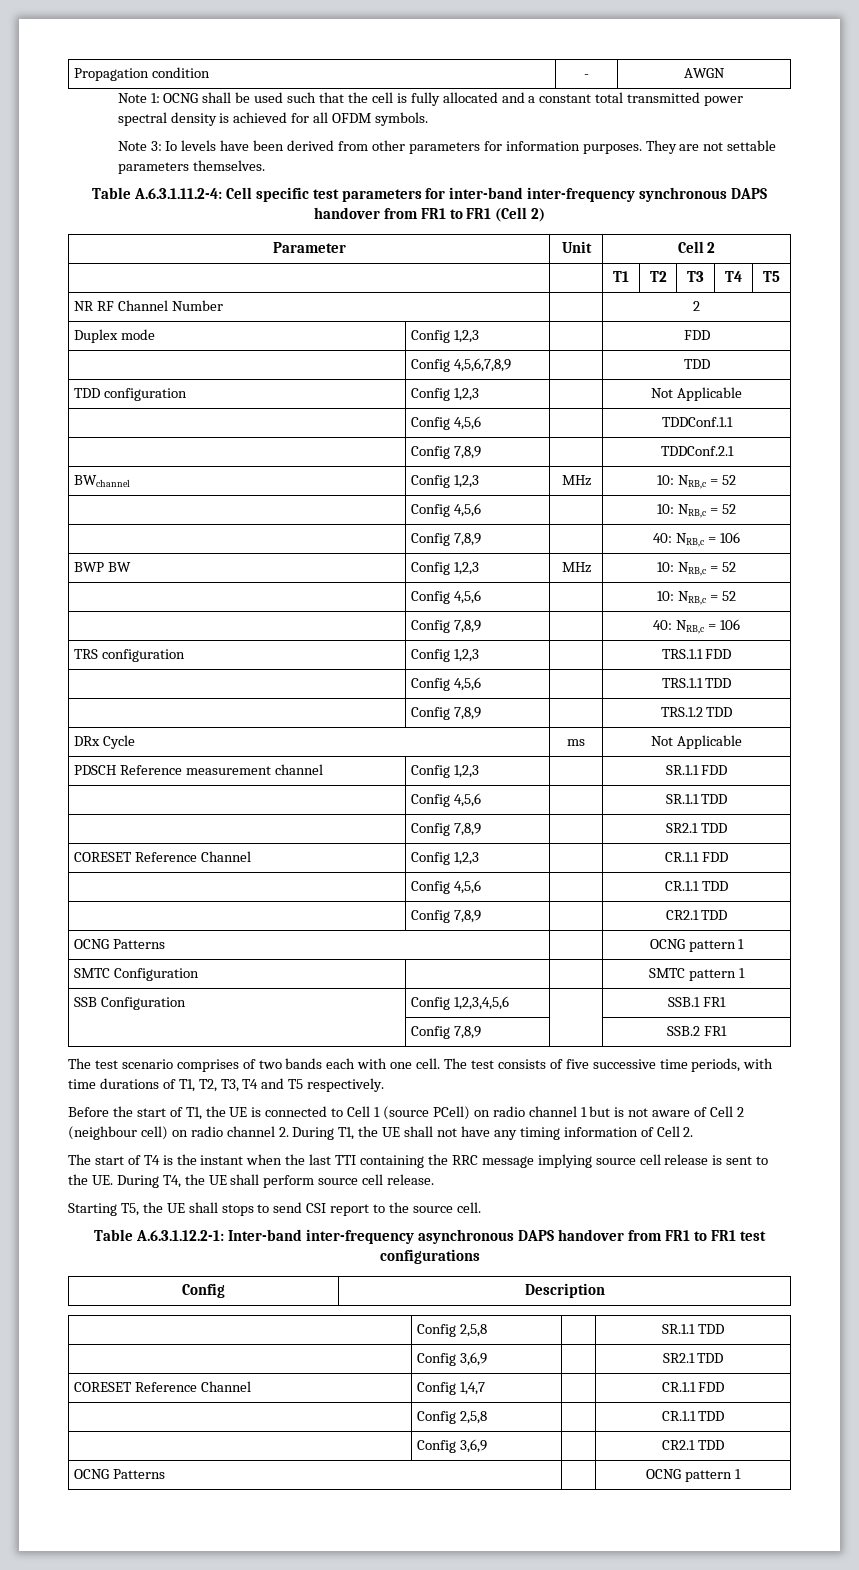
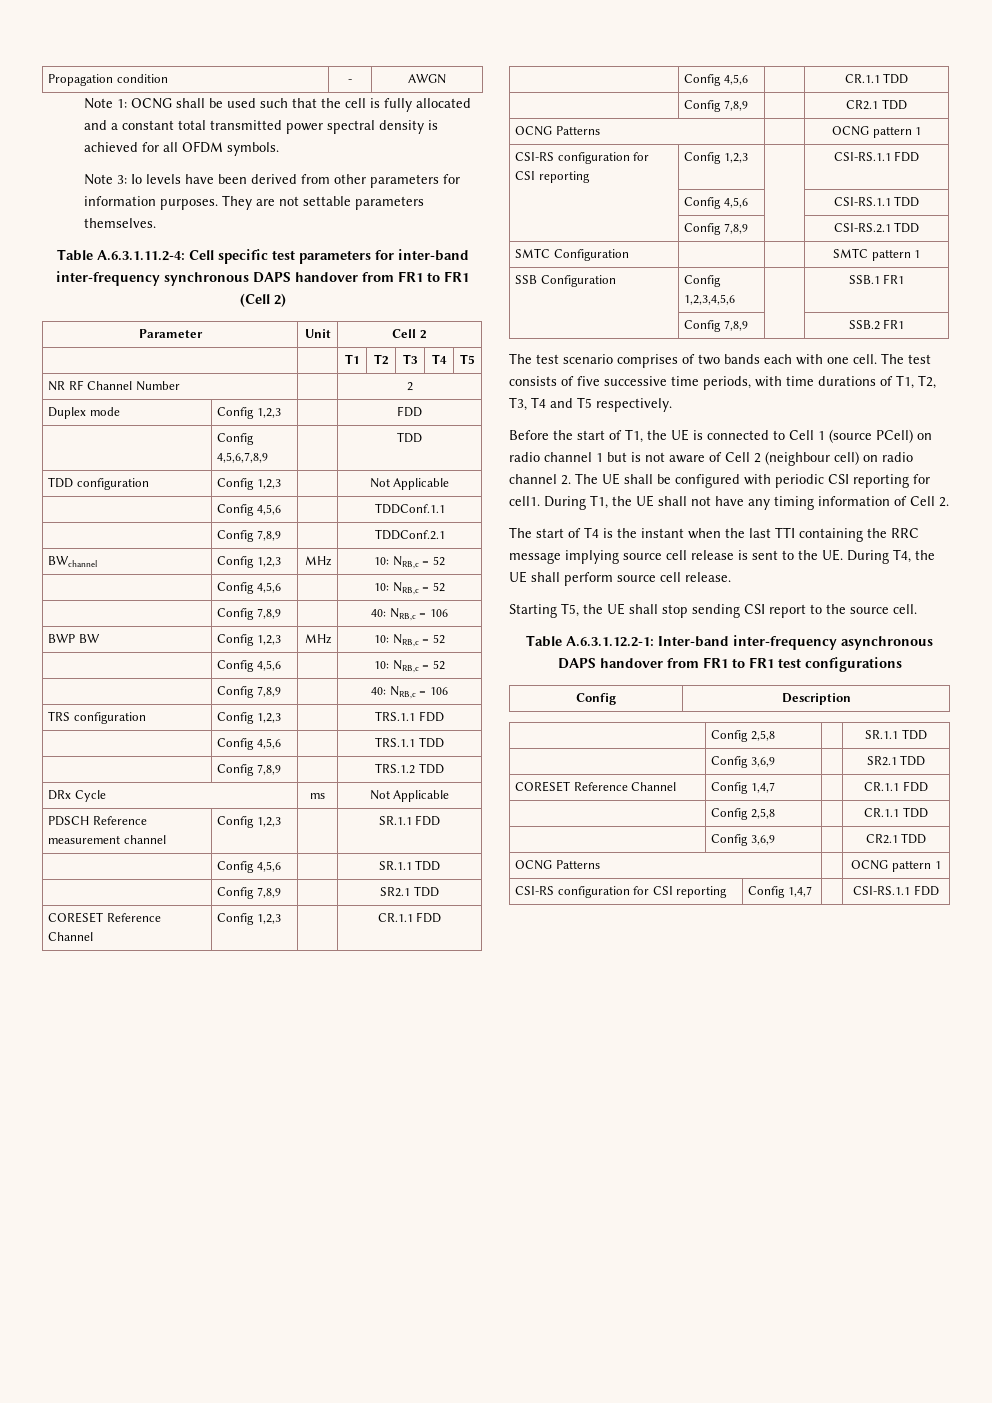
+ CSI-RS configuration for CSI reporting | Config 1,2,3 | | CSI-RS.1.1 FDD
+ | Config 4,5,6 | | CSI-RS.1.1 TDD
+ | Config 7,8,9 | | CSI-RS.2.1 TDD
- Before the start of T1, the UE is connected to Cell 1 (source PCell) on radio channel 1 but is not aware of Cell 2 (neighbour cell) on radio channel 2. During T1, the UE shall not have any timing information of Cell 2.
+ Before the start of T1, the UE is connected to Cell 1 (source PCell) on radio channel 1 but is not aware of Cell 2 (neighbour cell) on radio channel 2. The UE shall be configured with periodic CSI reporting for cell1. During T1, the UE shall not have any timing information of Cell 2.
- Starting T5, the UE shall stops to send CSI report to the source cell.
+ Starting T5, the UE shall stop sending CSI report to the source cell.
+ CSI-RS configuration for CSI reporting | Config 1,4,7 | | CSI-RS.1.1 FDD

